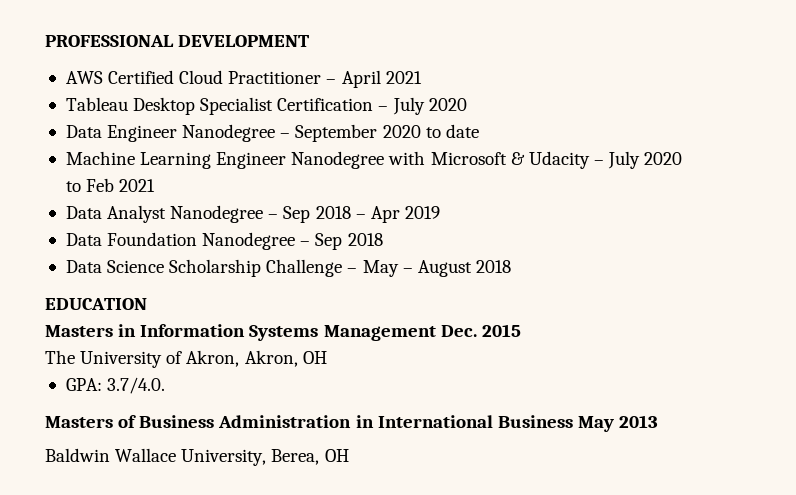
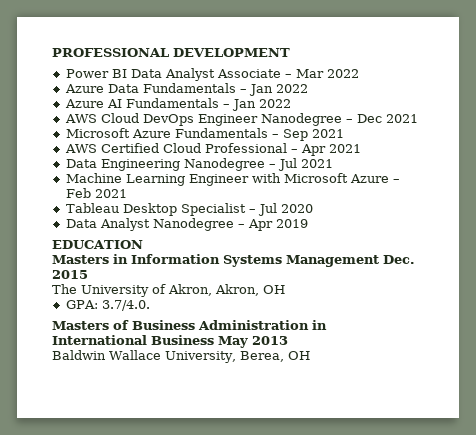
- AWS Certified Cloud Practitioner – April 2021
- Tableau Desktop Specialist Certification – July 2020
- Data Engineer Nanodegree – September 2020 to date
- Machine Learning Engineer Nanodegree with Microsoft & Udacity – July 2020 to Feb 2021
+ Power BI Data Analyst Associate – Mar 2022
+ Azure Data Fundamentals – Jan 2022
+ Azure AI Fundamentals – Jan 2022
+ AWS Cloud DevOps Engineer Nanodegree – Dec 2021
+ Microsoft Azure Fundamentals – Sep 2021
+ AWS Certified Cloud Professional – Apr 2021
+ Data Engineering Nanodegree – Jul 2021
+ Machine Learning Engineer with Microsoft Azure – Feb 2021
+ Tableau Desktop Specialist – Jul 2020
- Data Analyst Nanodegree – Sep 2018 – Apr 2019
+ Data Analyst Nanodegree – Apr 2019
- Data Foundation Nanodegree – Sep 2018
- Data Science Scholarship Challenge – May – August 2018

